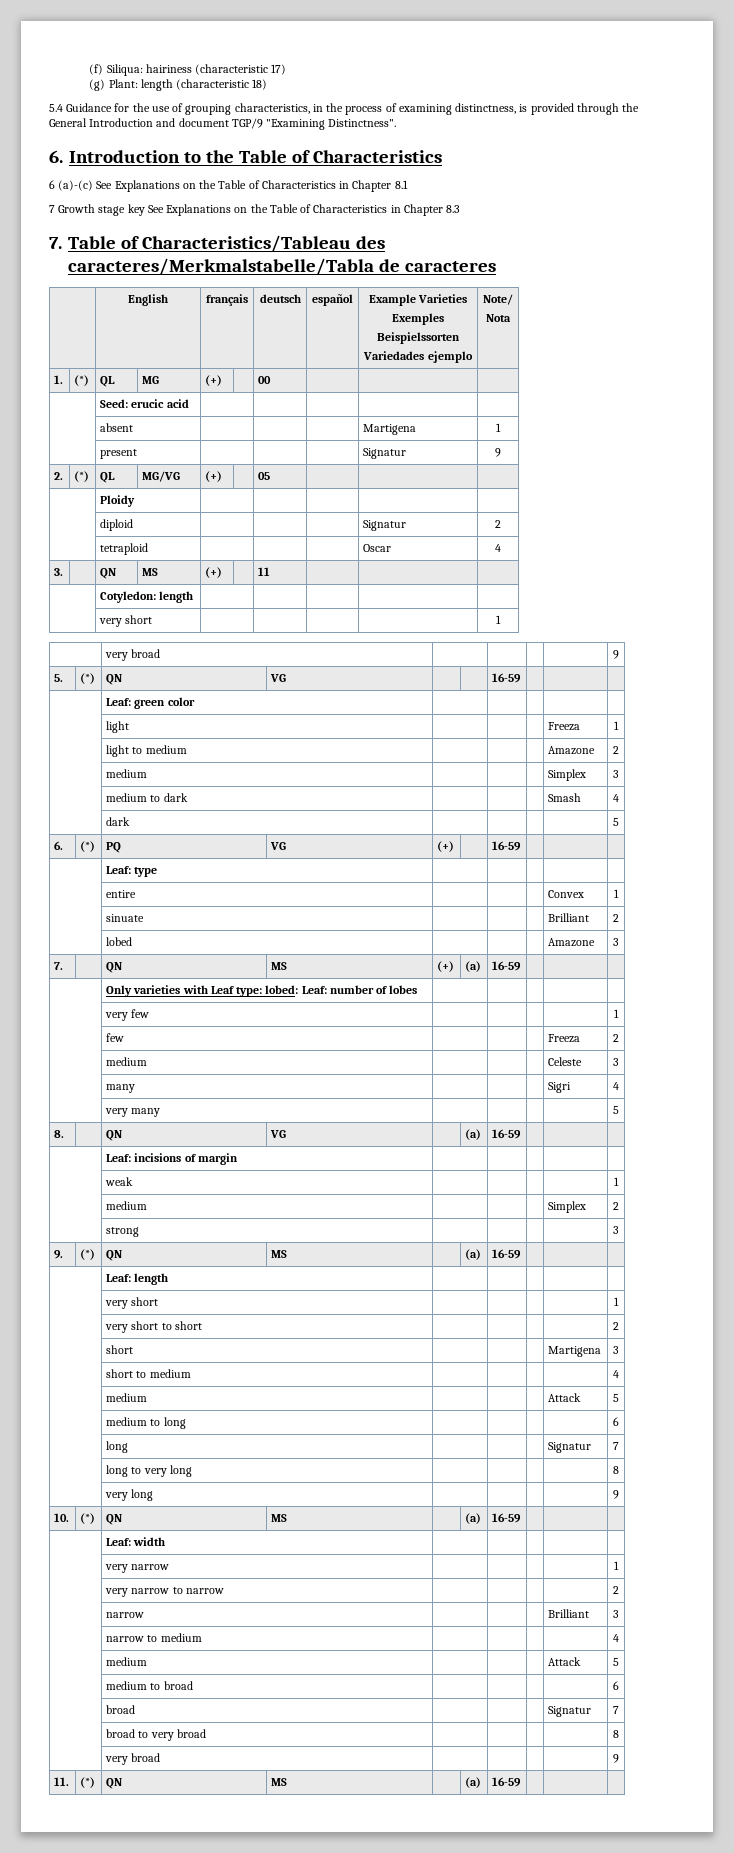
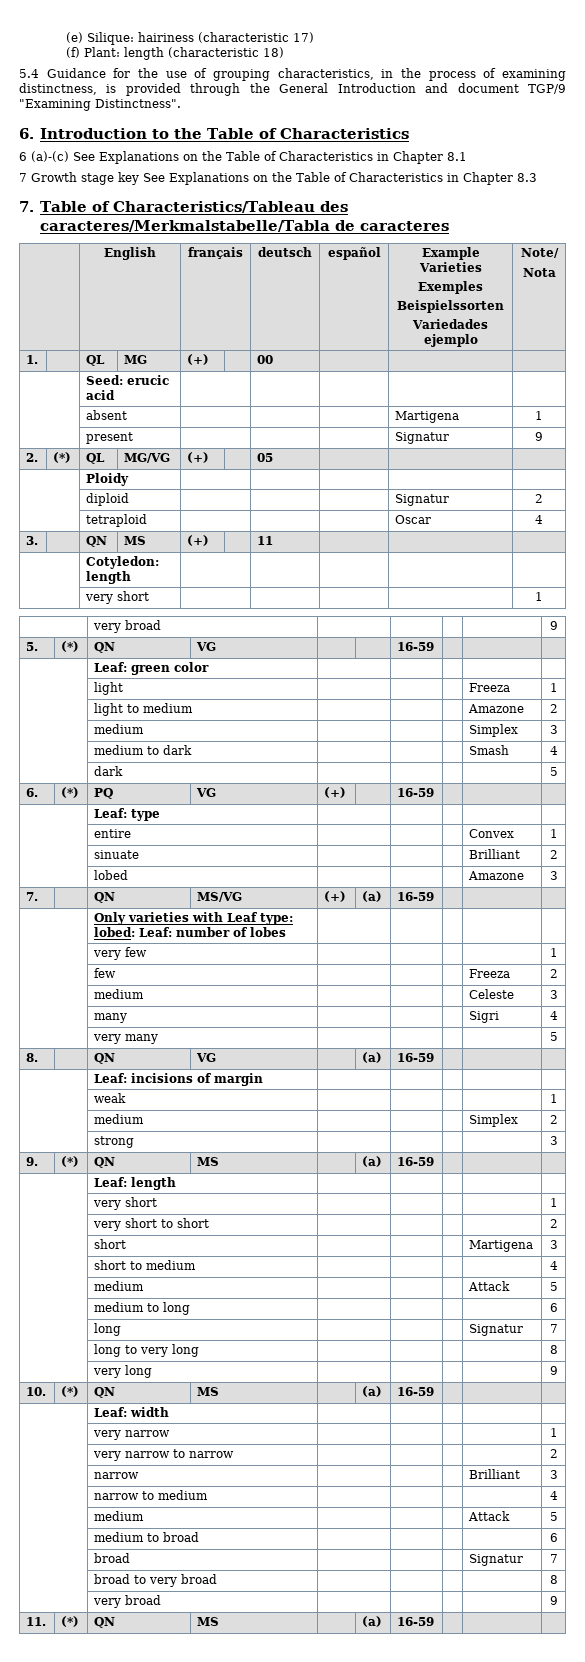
- (f) Siliqua: hairiness (characteristic 17)
+ (e) Silique: hairiness (characteristic 17)
- (g) Plant: length (characteristic 18)
+ (f) Plant: length (characteristic 18)
- 1. | (*) | QL | MG | (+) | | 00 | | |
+ 1. | | QL | MG | (+) | | 00 | | |
- 7. | | QN | MS | (+) | (a) | 16-59 | | |
+ 7. | | QN | MS/VG | (+) | (a) | 16-59 | | |

